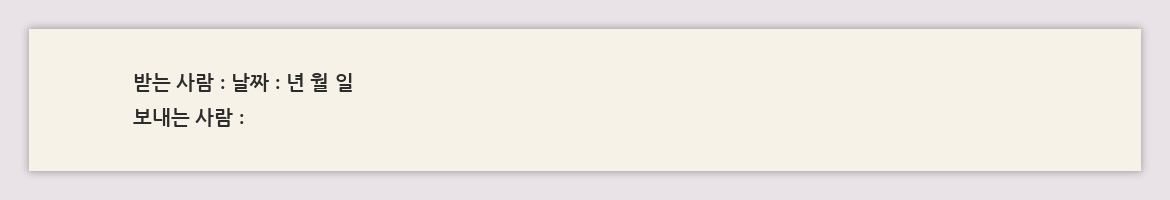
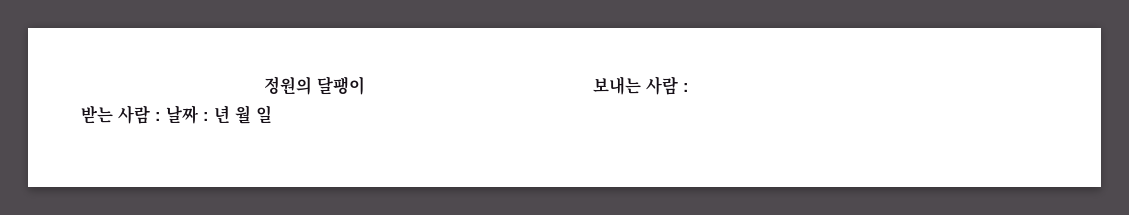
+ 정원의 달팽이

